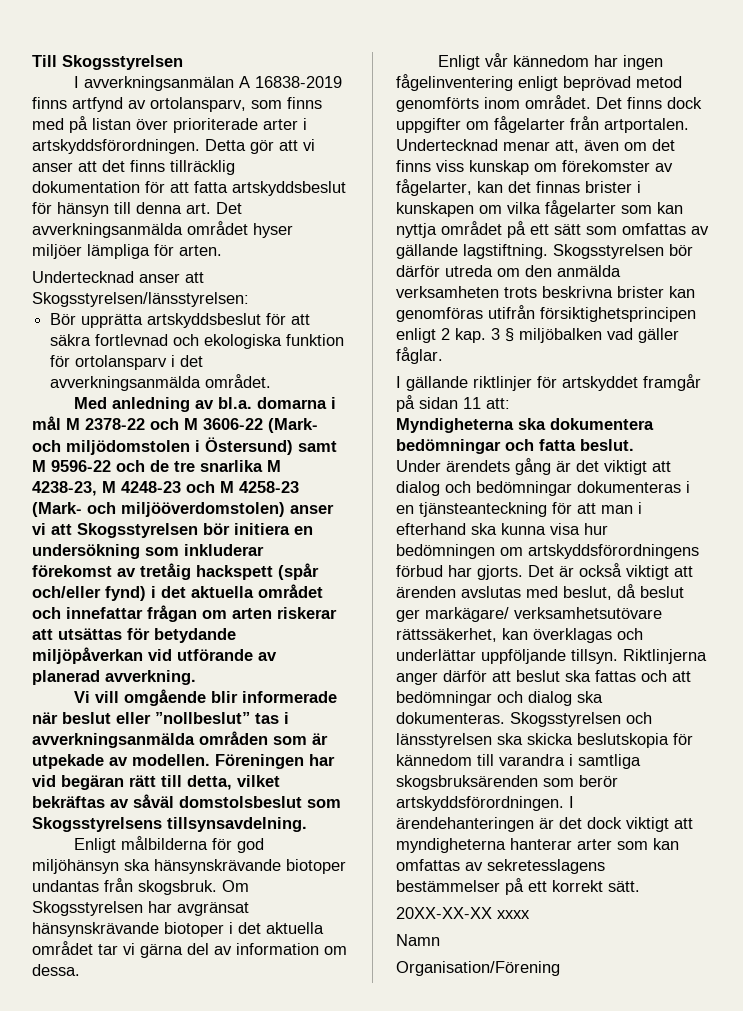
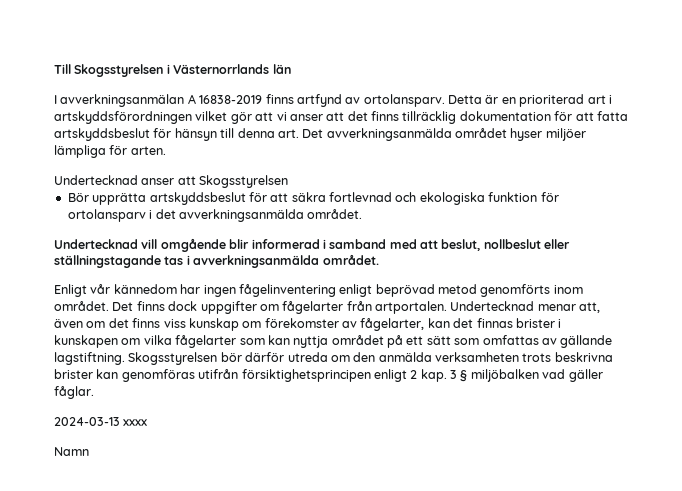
- Till Skogsstyrelsen
+ Till Skogsstyrelsen i Västernorrlands län
- I avverkningsanmälan A 16838-2019 finns artfynd av ortolansparv, som finns med på listan över prioriterade arter i artskyddsförordningen. Detta gör att vi anser att det finns tillräcklig dokumentation för att fatta artskyddsbeslut för hänsyn till denna art. Det avverkningsanmälda området hyser miljöer lämpliga för arten.
+ I avverkningsanmälan A 16838-2019 finns artfynd av ortolansparv. Detta är en prioriterad art i artskyddsförordningen vilket gör att vi anser att det finns tillräcklig dokumentation för att fatta artskyddsbeslut för hänsyn till denna art. Det avverkningsanmälda området hyser miljöer lämpliga för arten.
- Undertecknad anser att Skogsstyrelsen/länsstyrelsen:
+ Undertecknad anser att Skogsstyrelsen
- Med anledning av bl.a. domarna i mål M 2378-22 och M 3606-22 (Mark- och miljödomstolen i Östersund) samt M 9596-22 och de tre snarlika M 4238-23, M 4248-23 och M 4258-23 (Mark- och miljööverdomstolen) anser vi att Skogsstyrelsen bör initiera en undersökning som inkluderar förekomst av tretåig hackspett (spår och/eller fynd) i det aktuella området och innefattar frågan om arten riskerar att utsättas för betydande miljöpåverkan vid utförande av planerad avverkning.
- Vi vill omgående blir informerade när beslut eller ”nollbeslut” tas i avverkningsanmälda områden som är utpekade av modellen. Föreningen har vid begäran rätt till detta, vilket bekräftas av såväl domstolsbeslut som Skogsstyrelsens tillsynsavdelning.
- Enligt målbilderna för god miljöhänsyn ska hänsynskrävande biotoper undantas från skogsbruk. Om Skogsstyrelsen har avgränsat hänsynskrävande biotoper i det aktuella området tar vi gärna del av information om dessa.
+ Undertecknad vill omgående blir informerad i samband med att beslut, nollbeslut eller ställningstagande tas i avverkningsanmälda området.
- I gällande riktlinjer för artskyddet framgår på sidan 11 att:
- Myndigheterna ska dokumentera bedömningar och fatta beslut.
- Under ärendets gång är det viktigt att dialog och bedömningar dokumenteras i en tjänsteanteckning för att man i efterhand ska kunna visa hur bedömningen om artskyddsförordningens förbud har gjorts. Det är också viktigt att ärenden avslutas med beslut, då beslut ger markägare/ verksamhetsutövare rättssäkerhet, kan överklagas och underlättar uppföljande tillsyn. Riktlinjerna anger därför att beslut ska fattas och att bedömningar och dialog ska dokumenteras. Skogsstyrelsen och länsstyrelsen ska skicka beslutskopia för kännedom till varandra i samtliga skogsbruksärenden som berör artskyddsförordningen. I ärendehanteringen är det dock viktigt att myndigheterna hanterar arter som kan omfattas av sekretesslagens bestämmelser på ett korrekt sätt.
- 20XX-XX-XX xxxx
+ 2024-03-13 xxxx
- Organisation/Förening

